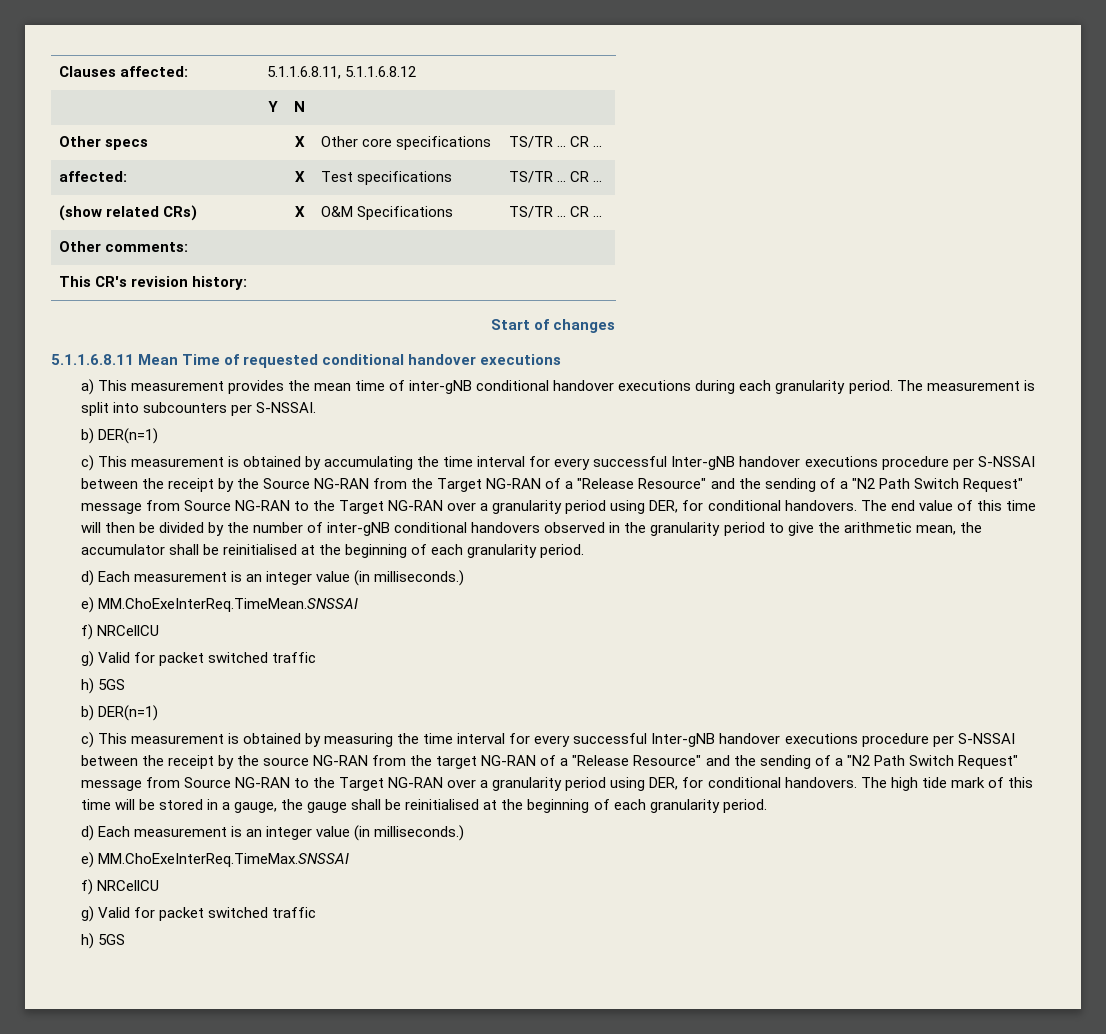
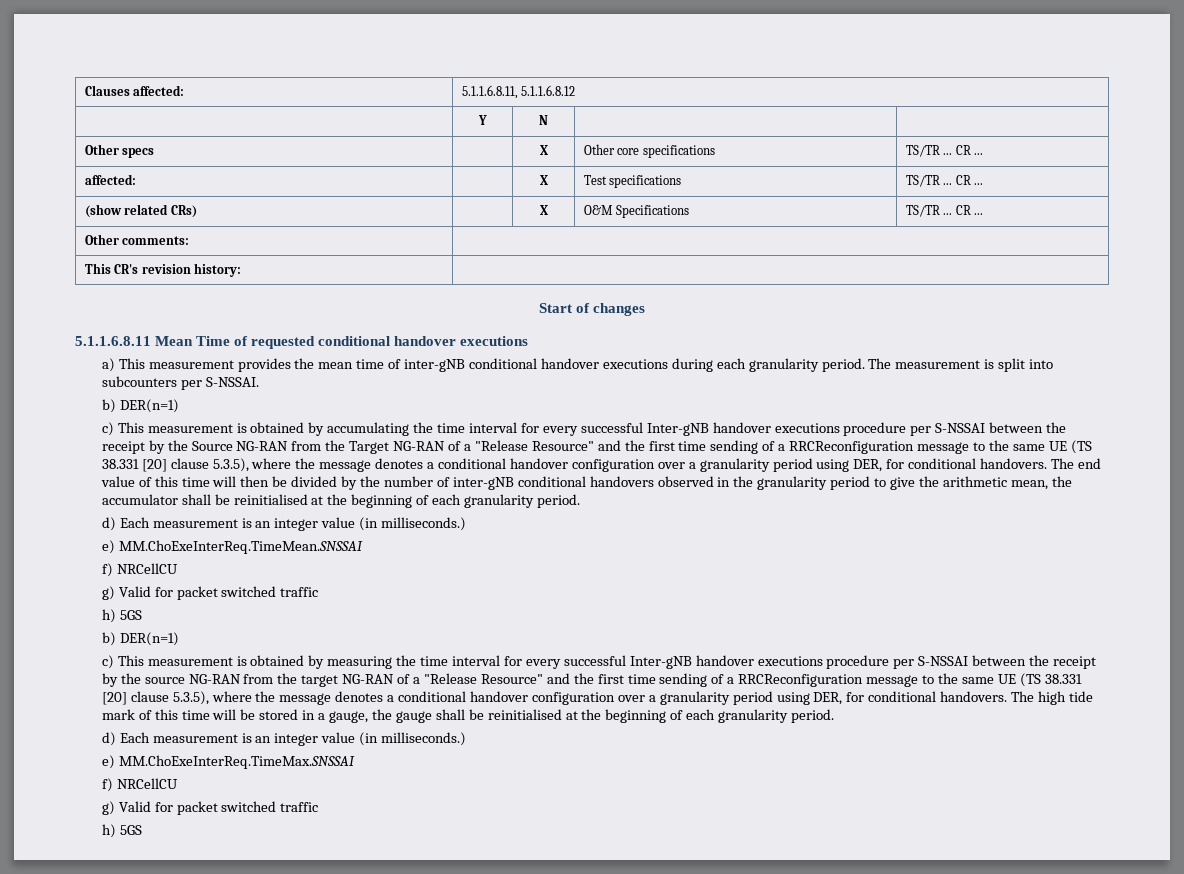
- c) This measurement is obtained by accumulating the time interval for every successful Inter-gNB handover executions procedure per S-NSSAI between the receipt by the Source NG-RAN from the Target NG-RAN of a "Release Resource" and the sending of a "N2 Path Switch Request" message from Source NG-RAN to the Target NG-RAN over a granularity period using DER, for conditional handovers.
+ c) This measurement is obtained by accumulating the time interval for every successful Inter-gNB handover executions procedure per S-NSSAI between the receipt by the Source NG-RAN from the Target NG-RAN of a "Release Resource" and the first time sending of a RRCReconfiguration message to the same UE (TS 38.331 [20] clause 5.3.5), where the message denotes a conditional handover configuration over a granularity period using DER, for conditional handovers.
- c) This measurement is obtained by measuring the time interval for every successful Inter-gNB handover executions procedure per S-NSSAI between the receipt by the source NG-RAN from the target NG-RAN of a "Release Resource" and the sending of a "N2 Path Switch Request" message from Source NG-RAN to the Target NG-RAN over a granularity period using DER, for conditional handovers.
+ c) This measurement is obtained by measuring the time interval for every successful Inter-gNB handover executions procedure per S-NSSAI between the receipt by the source NG-RAN from the target NG-RAN of a "Release Resource" and the first time sending of a RRCReconfiguration message to the same UE (TS 38.331 [20] clause 5.3.5), where the message denotes a conditional handover configuration over a granularity period using DER, for conditional handovers.

